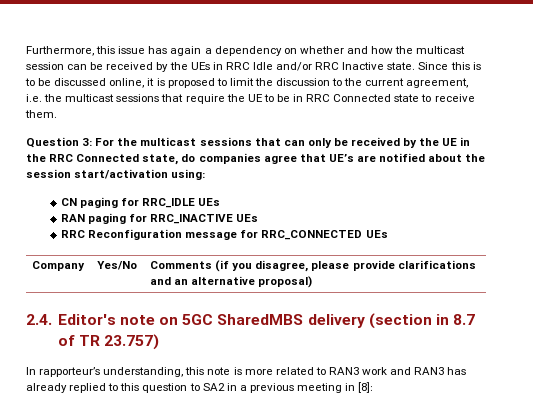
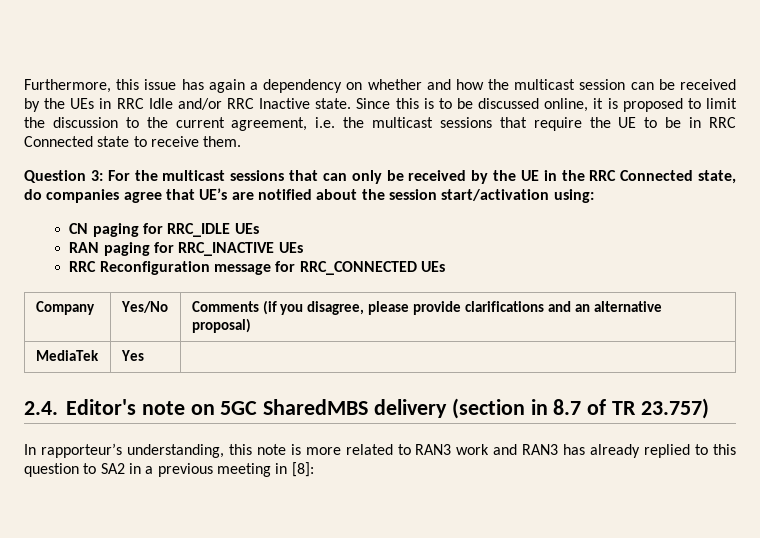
+ MediaTek | Yes |

